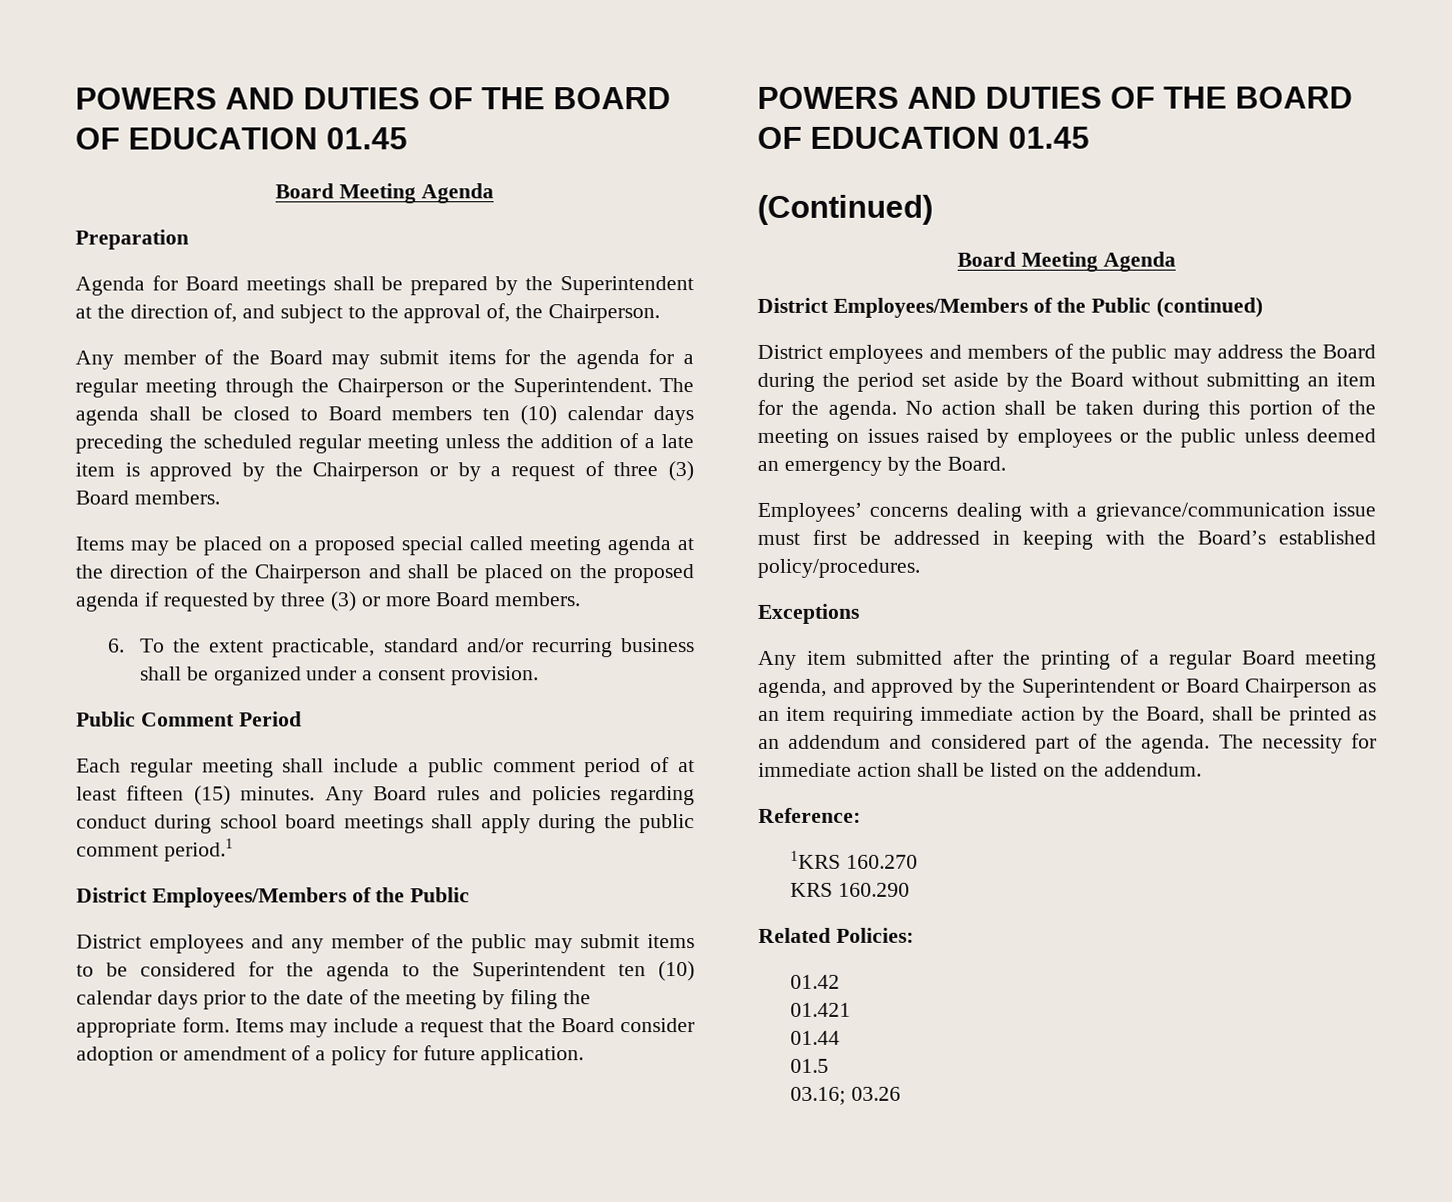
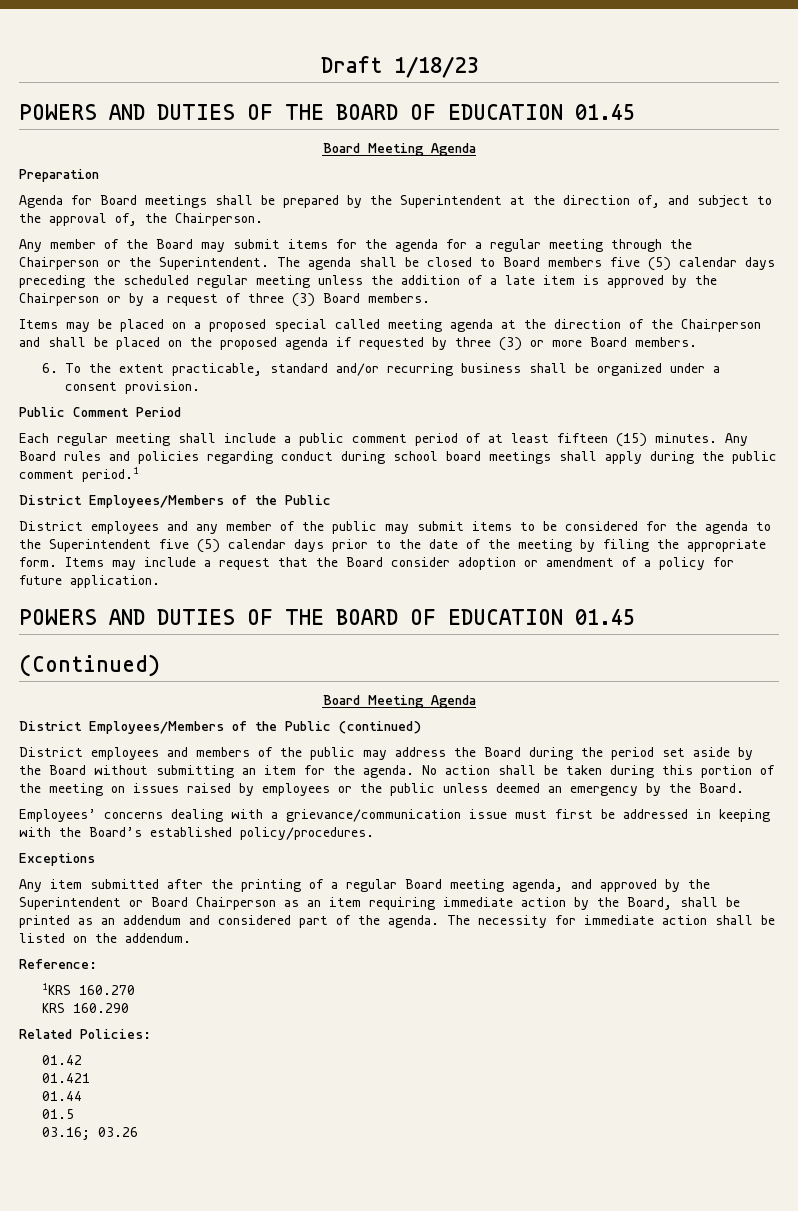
+ Draft 1/18/23
- The agenda shall be closed to Board members ten (10) calendar days preceding the scheduled regular meeting unless the addition of a late item is approved by the Chairperson or by a request of three (3) Board members.
+ The agenda shall be closed to Board members five (5) calendar days preceding the scheduled regular meeting unless the addition of a late item is approved by the Chairperson or by a request of three (3) Board members.
- District employees and any member of the public may submit items to be considered for the agenda to the Superintendent ten (10) calendar days prior to the date of the meeting by filing the appropriate form.
+ District employees and any member of the public may submit items to be considered for the agenda to the Superintendent five (5) calendar days prior to the date of the meeting by filing the appropriate form.

